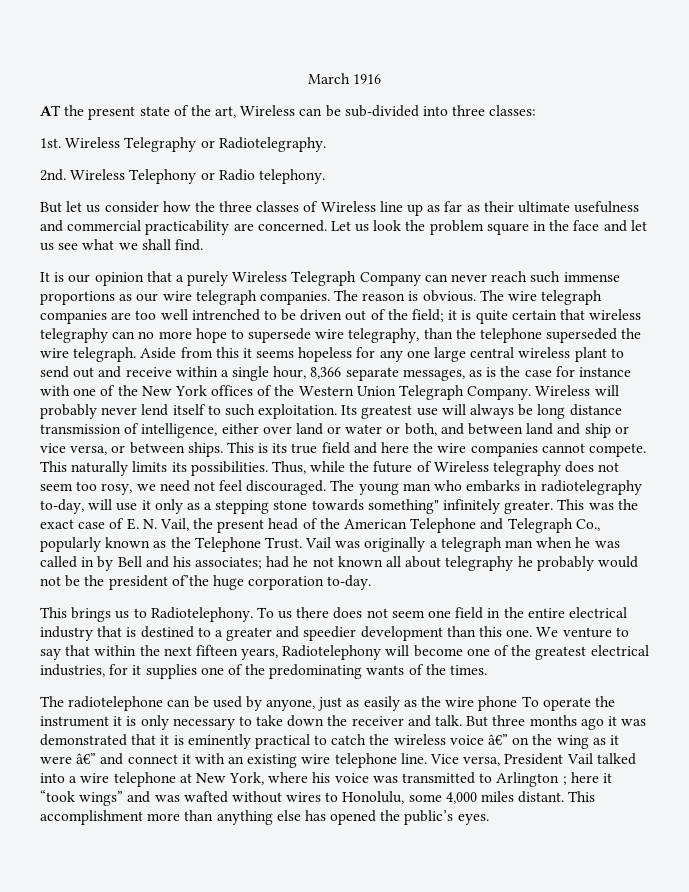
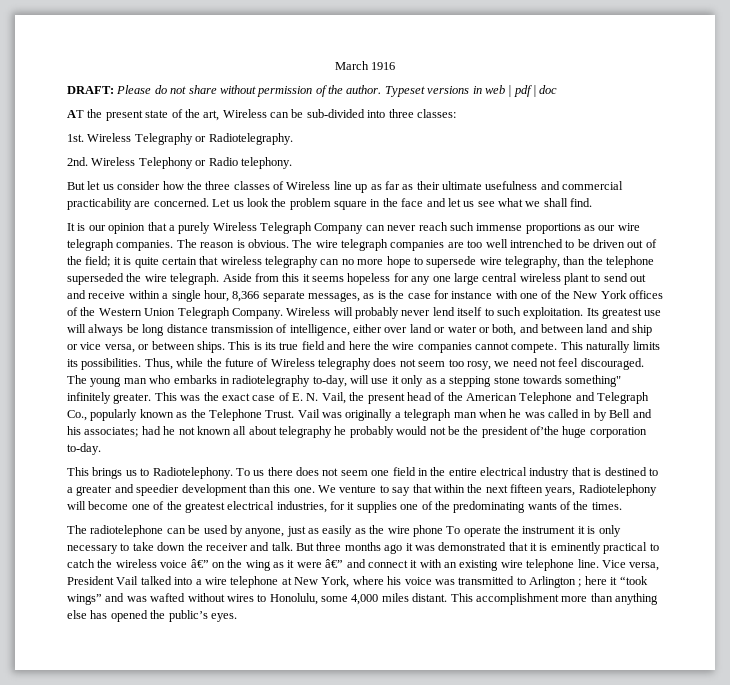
+ DRAFT: Please do not share without permission of the author. Typeset versions in web | pdf | doc

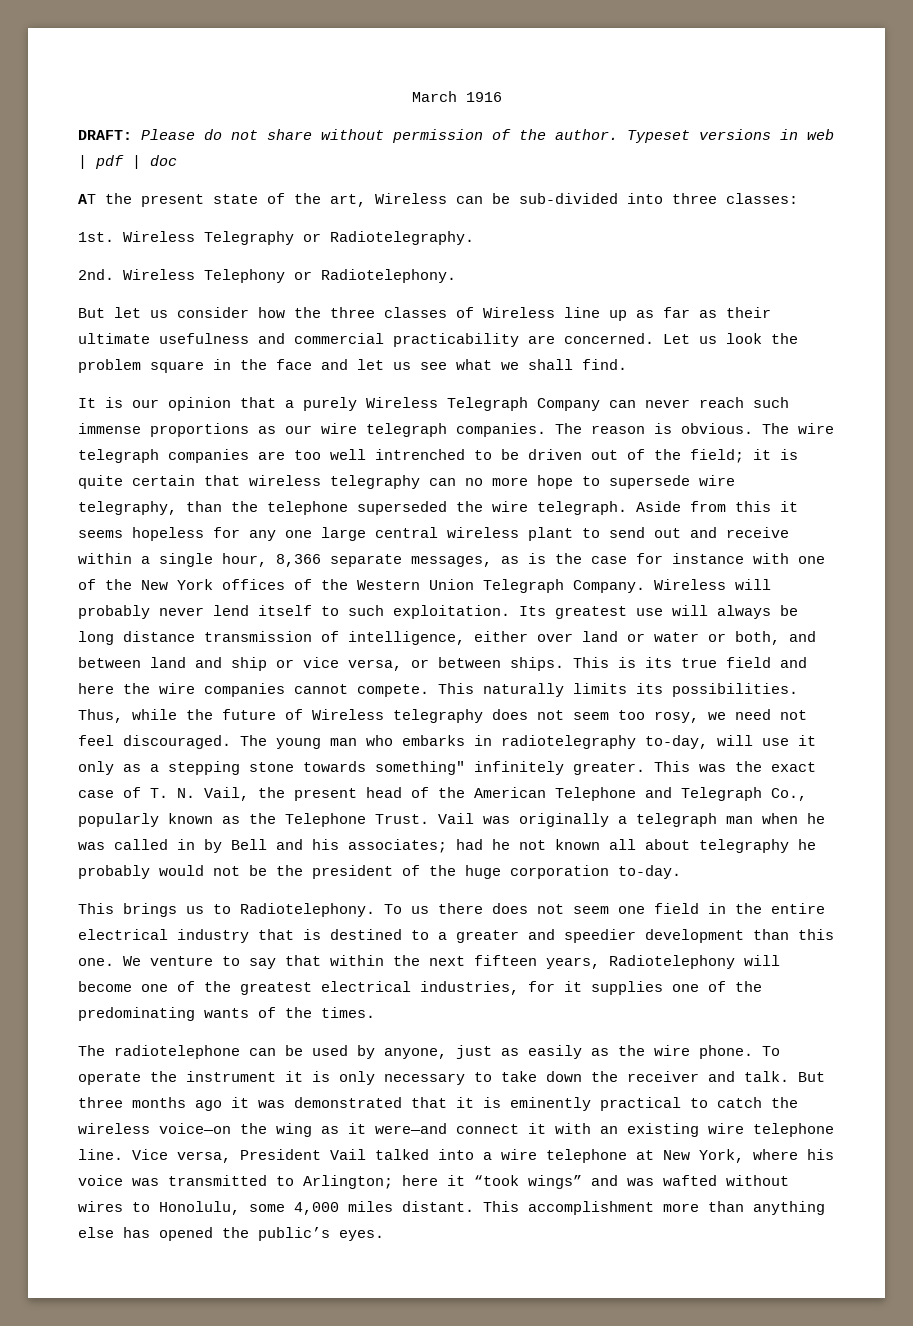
- Wireless Telephony or Radio telephony.
+ Wireless Telephony or Radiotelephony.
- This was the exact case of E. N. Vail, the present head of the American Telephone and Telegraph Co., popularly known as the Telephone Trust.
+ This was the exact case of T. N. Vail, the present head of the American Telephone and Telegraph Co., popularly known as the Telephone Trust.
- Vail was originally a telegraph man when he was called in by Bell and his associates; had he not known all about telegraphy he probably would not be the president of’the huge corporation to-day.
+ Vail was originally a telegraph man when he was called in by Bell and his associates; had he not known all about telegraphy he probably would not be the president of the huge corporation to-day.
- The radiotelephone can be used by anyone, just as easily as the wire phone To operate the instrument it is only necessary to take down the receiver and talk.
+ The radiotelephone can be used by anyone, just as easily as the wire phone. To operate the instrument it is only necessary to take down the receiver and talk.
- But three months ago it was demonstrated that it is eminently practical to catch the wireless voice â€” on the wing as it were â€” and connect it with an existing wire telephone line.
+ But three months ago it was demonstrated that it is eminently practical to catch the wireless voice—on the wing as it were—and connect it with an existing wire telephone line.
- Vice versa, President Vail talked into a wire telephone at New York, where his voice was transmitted to Arlington ; here it “took wings” and was wafted without wires to Honolulu, some 4,000 miles distant.
+ Vice versa, President Vail talked into a wire telephone at New York, where his voice was transmitted to Arlington; here it “took wings” and was wafted without wires to Honolulu, some 4,000 miles distant.

